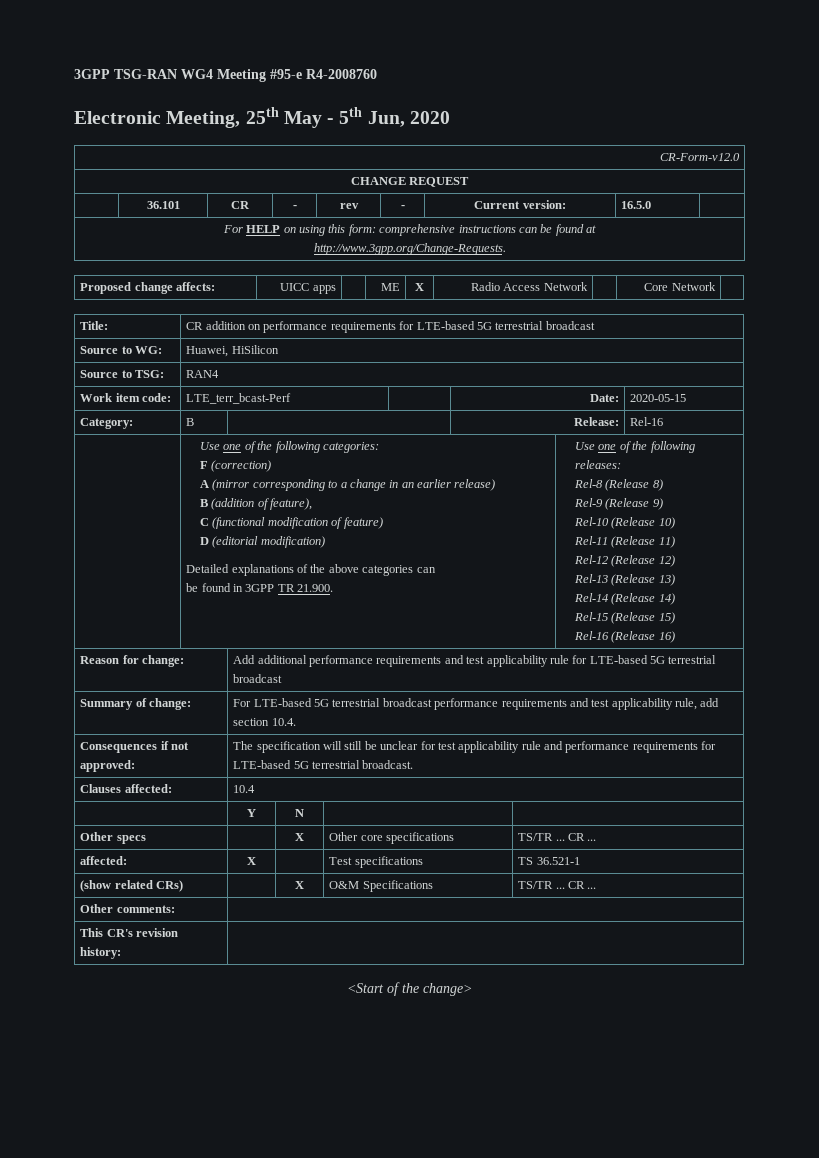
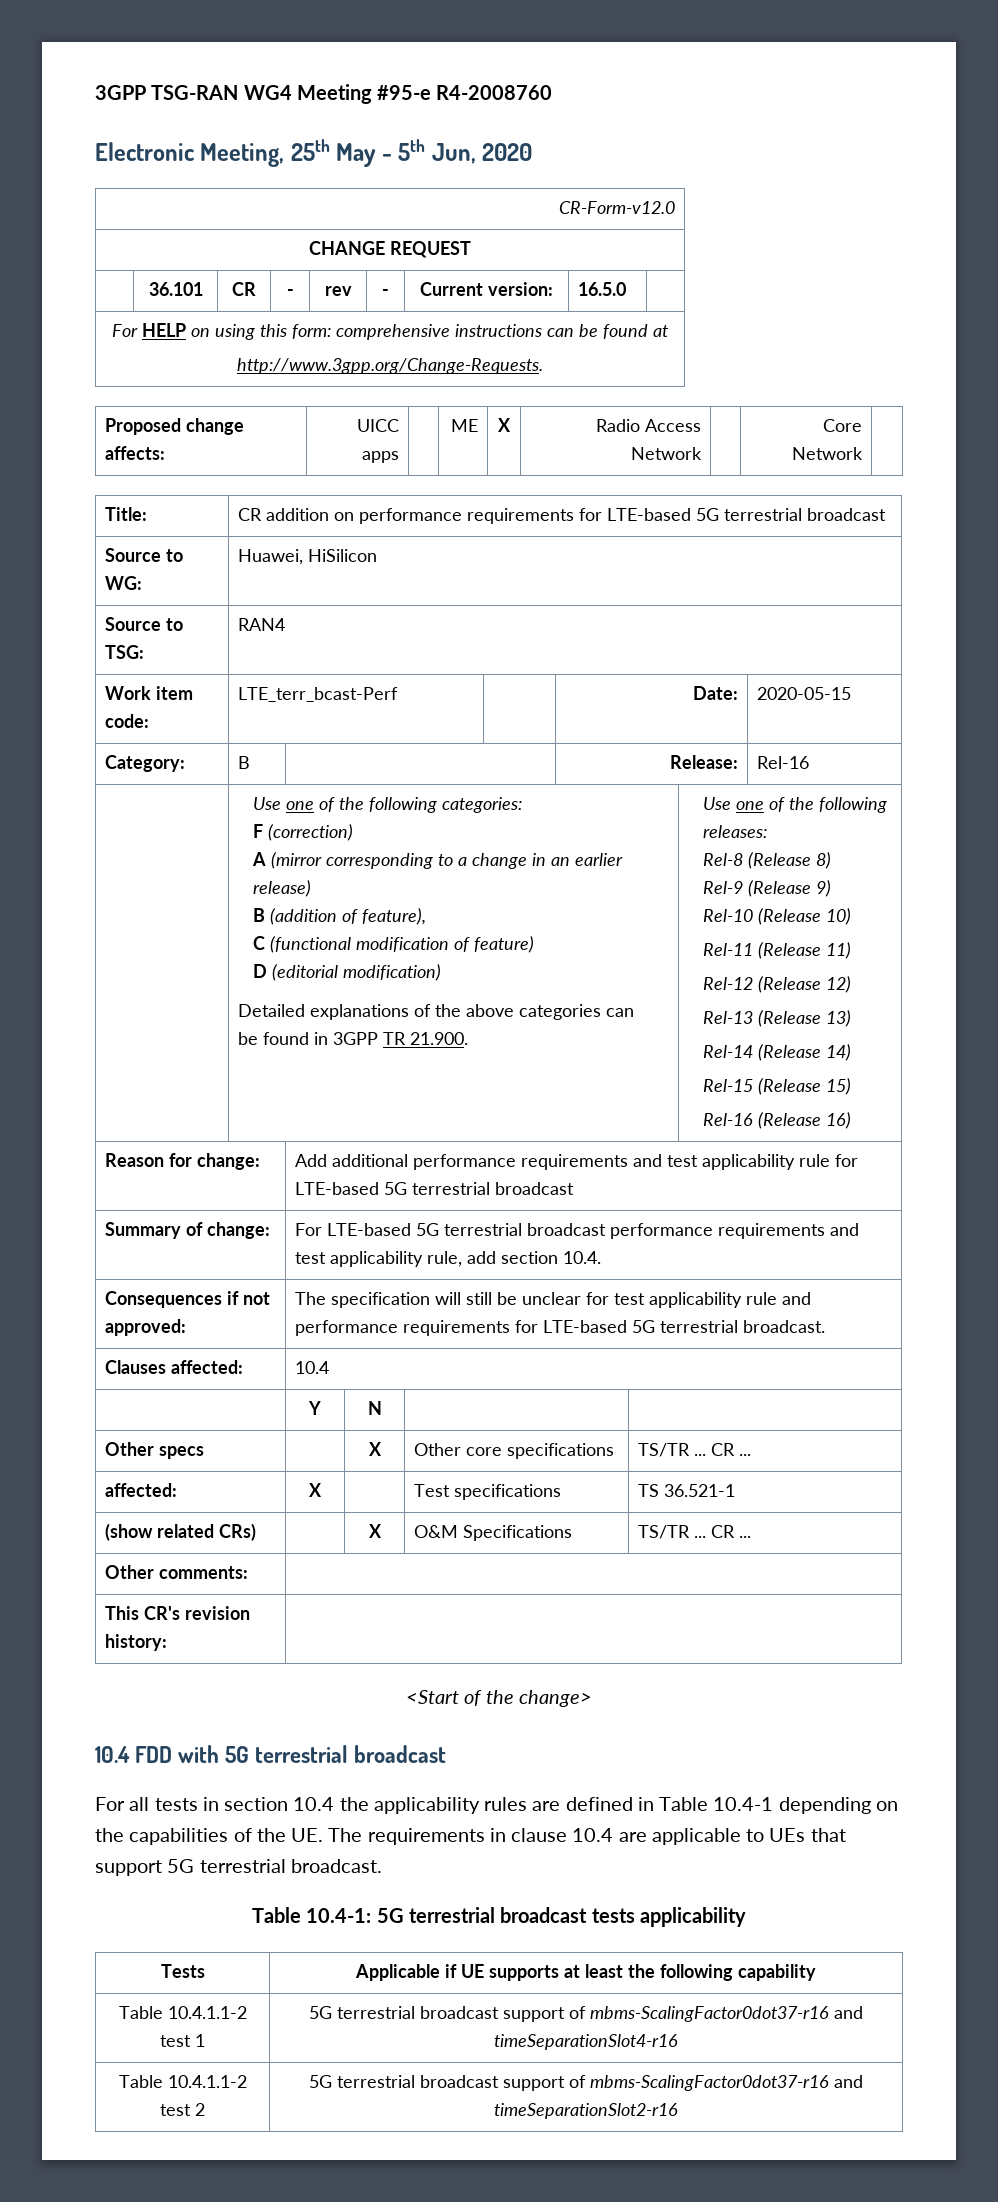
+ 10.4 FDD with 5G terrestrial broadcast
+ For all tests in section 10.4 the applicability rules are defined in Table 10.4-1 depending on the capabilities of the UE. The requirements in clause 10.4 are applicable to UEs that support 5G terrestrial broadcast.
+ Table 10.4-1: 5G terrestrial broadcast tests applicability
+ Tests | Applicable if UE supports at least the following capability
+ Table 10.4.1.1-2 test 1 | 5G terrestrial broadcast support of mbms-ScalingFactor0dot37-r16 and timeSeparationSlot4-r16
+ Table 10.4.1.1-2 test 2 | 5G terrestrial broadcast support of mbms-ScalingFactor0dot37-r16 and timeSeparationSlot2-r16

